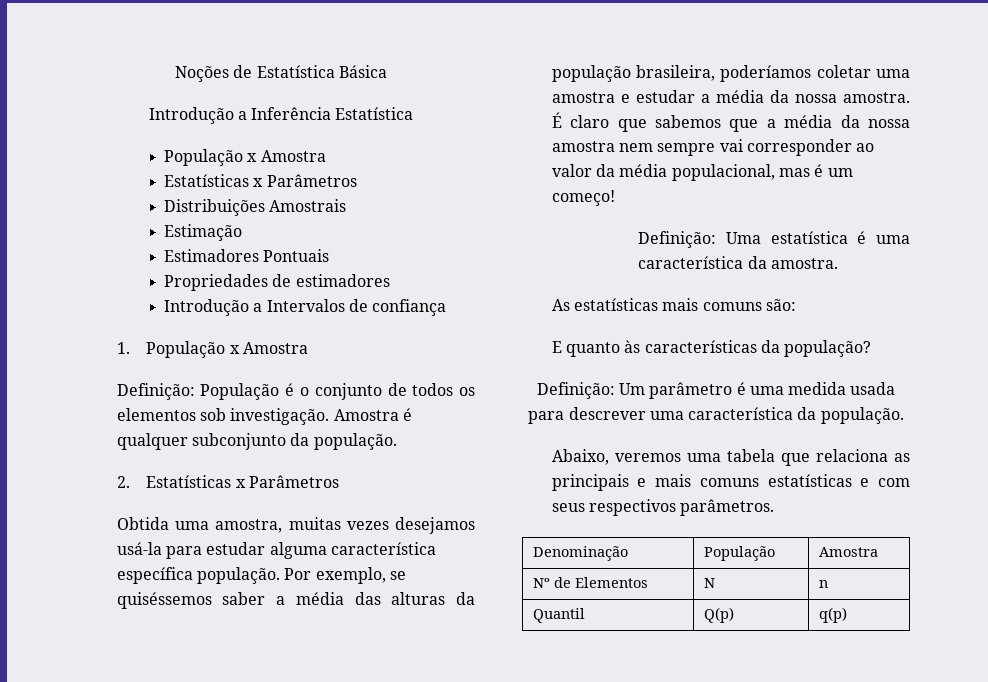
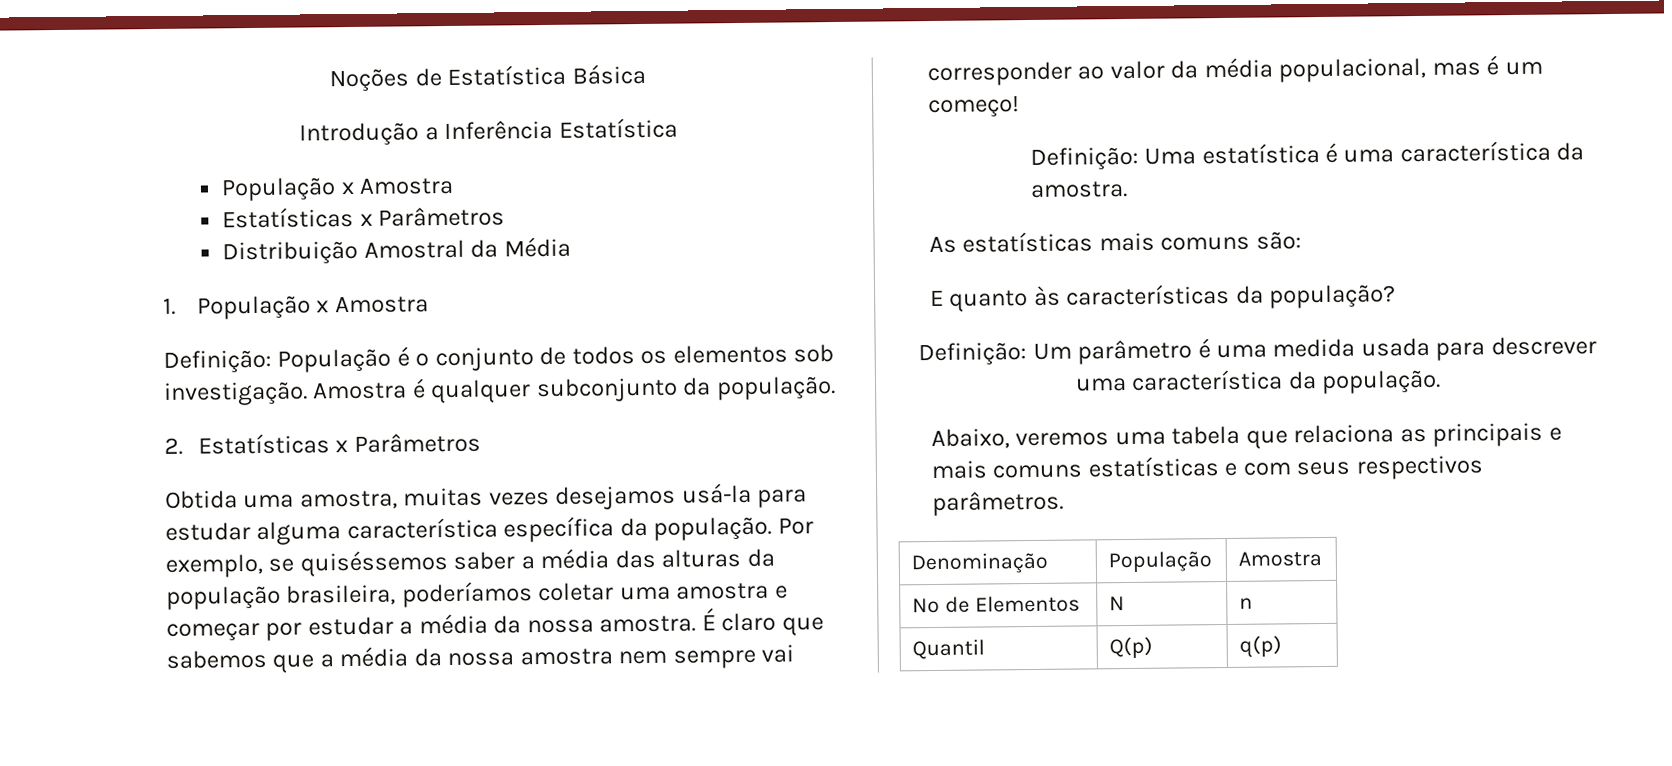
- Distribuições Amostrais
- Estimação
- Estimadores Pontuais
- Propriedades de estimadores
- Introdução a Intervalos de confiança
+ Distribuição Amostral da Média
- Obtida uma amostra, muitas vezes desejamos usá-la para estudar alguma característica específica população.
+ Obtida uma amostra, muitas vezes desejamos usá-la para estudar alguma característica específica da população.
- Por exemplo, se quiséssemos saber a média das alturas da população brasileira, poderíamos coletar uma amostra e estudar a média da nossa amostra.
+ Por exemplo, se quiséssemos saber a média das alturas da população brasileira, poderíamos coletar uma amostra e começar por estudar a média da nossa amostra.

